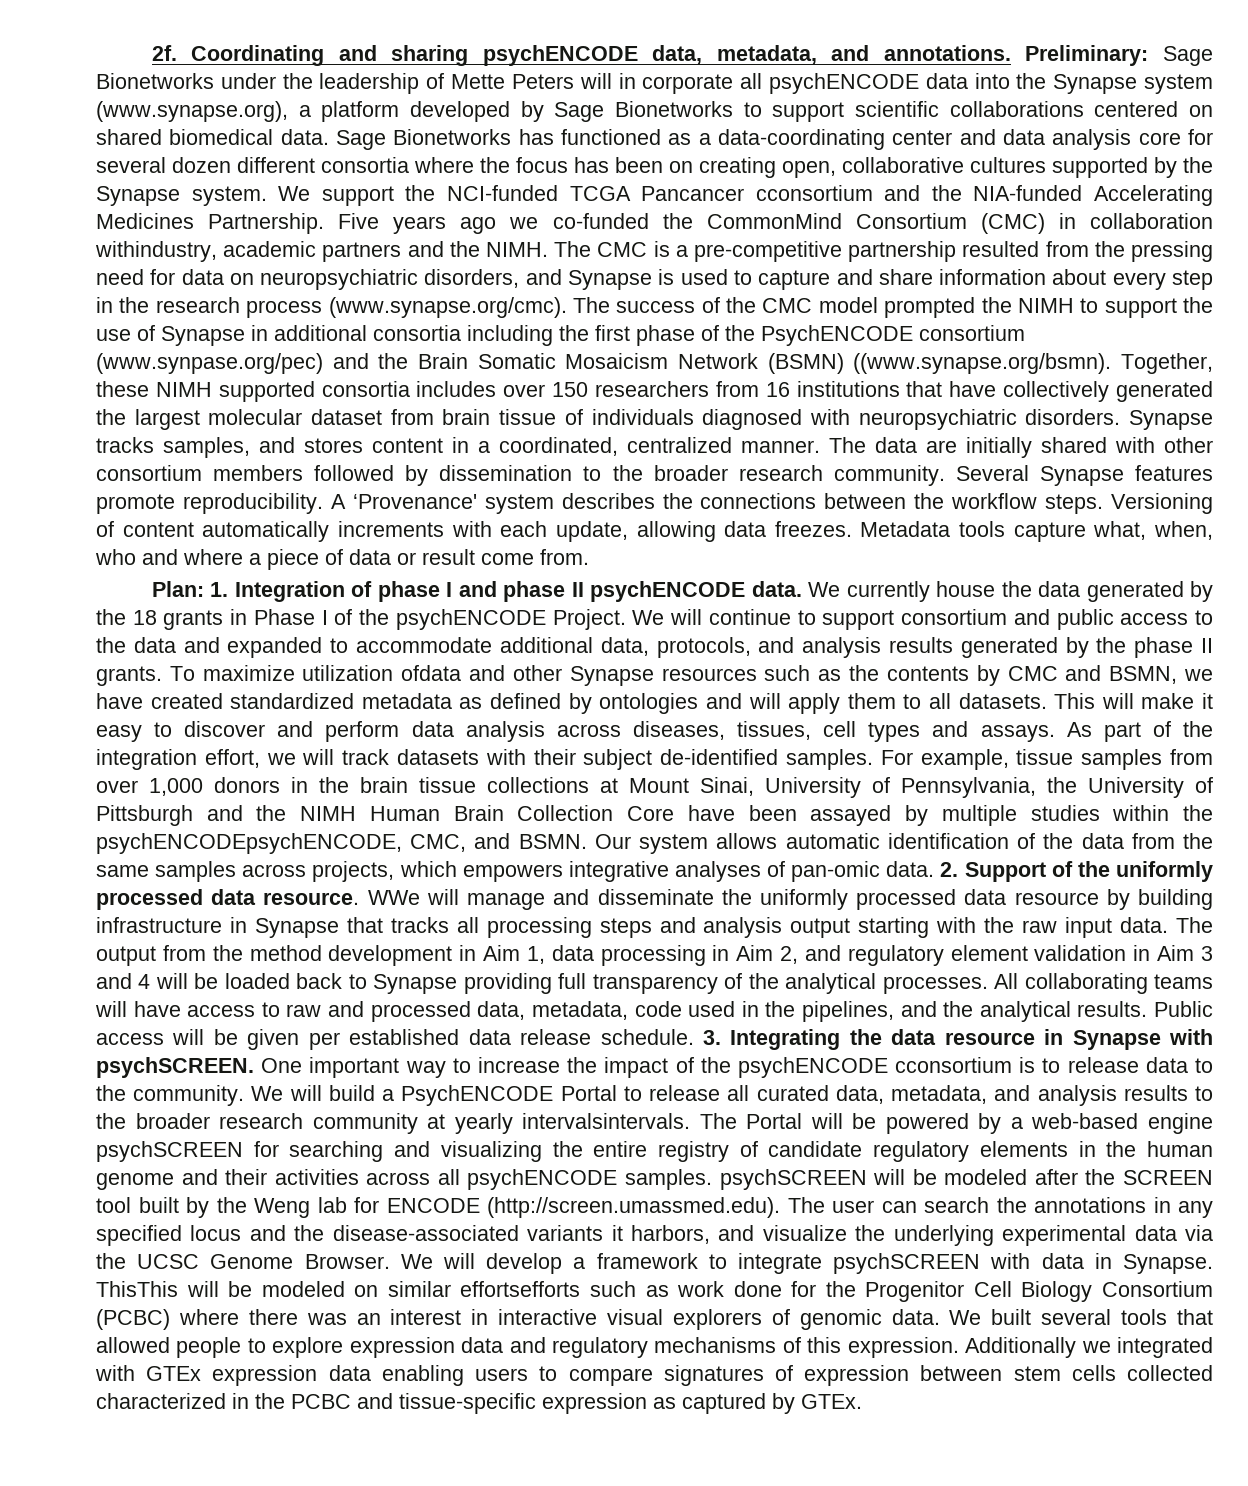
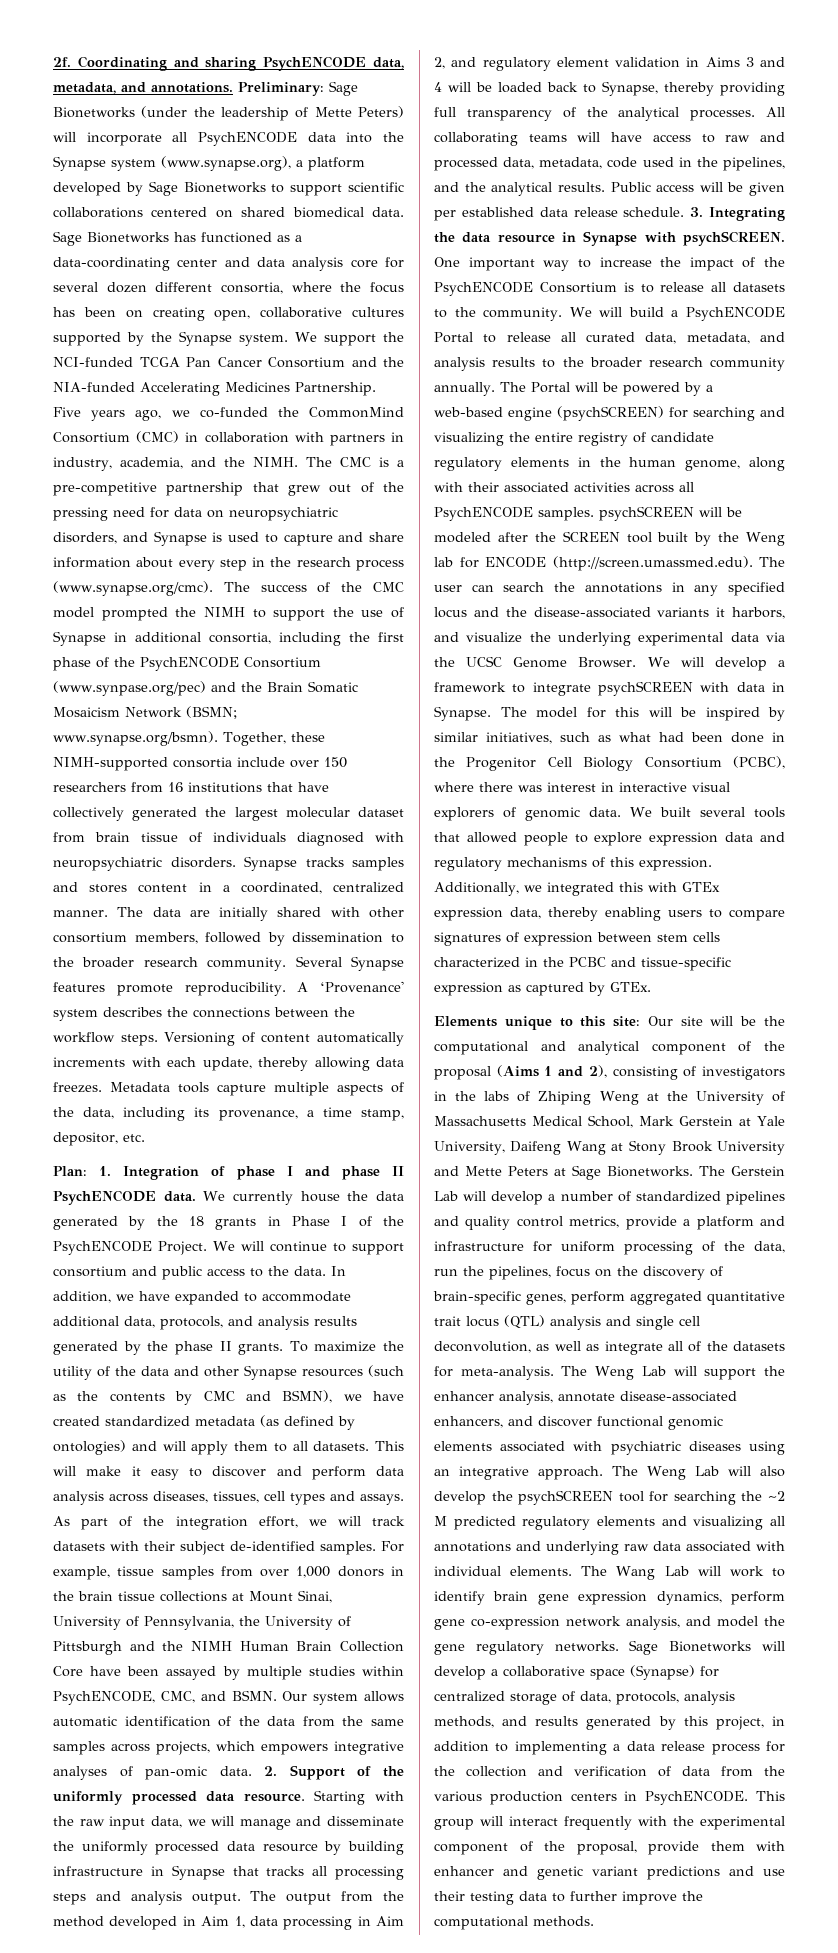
- Coordinating and sharing psychENCODE data, metadata, and annotations.
+ Coordinating and sharing PsychENCODE data, metadata, and annotations.
- Preliminary: Sage Bionetworks under the leadership of Mette Peters will in corporate all psychENCODE data into the Synapse system (www.synapse.org), a platform developed by Sage Bionetworks to support scientific collaborations centered on shared biomedical data.
+ Preliminary: Sage Bionetworks (under the leadership of Mette Peters) will incorporate all PsychENCODE data into the Synapse system (www.synapse.org), a platform developed by Sage Bionetworks to support scientific collaborations centered on shared biomedical data.
- Sage Bionetworks has functioned as a data-coordinating center and data analysis core for several dozen different consortia where the focus has been on creating open, collaborative cultures supported by the Synapse system.
+ Sage Bionetworks has functioned as a data-coordinating center and data analysis core for several dozen different consortia, where the focus has been on creating open, collaborative cultures supported by the Synapse system.
- We support the NCI-funded TCGA Pancancer cconsortium and the NIA-funded Accelerating Medicines Partnership.
+ We support the NCI-funded TCGA Pan Cancer Consortium and the NIA-funded Accelerating Medicines Partnership.
- Five years ago we co-funded the CommonMind Consortium (CMC) in collaboration withindustry, academic partners and the NIMH.
+ Five years ago, we co-funded the CommonMind Consortium (CMC) in collaboration with partners in industry, academia, and the NIMH.
- The CMC is a pre-competitive partnership resulted from the pressing need for data on neuropsychiatric disorders, and Synapse is used to capture and share information about every step in the research process (www.synapse.org/cmc). The success of the CMC model prompted the NIMH to support the use of Synapse in additional consortia including the first phase of the PsychENCODE consortium (www.synpase.org/pec) and the Brain Somatic Mosaicism Network (BSMN) ((www.synapse.org/bsmn). Together, these NIMH supported consortia includes over 150 researchers from 16 institutions that have collectively generated the largest molecular dataset from brain tissue of individuals diagnosed with neuropsychiatric disorders.
+ The CMC is a pre-competitive partnership that grew out of the pressing need for data on neuropsychiatric disorders, and Synapse is used to capture and share information about every step in the research process (www.synapse.org/cmc). The success of the CMC model prompted the NIMH to support the use of Synapse in additional consortia, including the first phase of the PsychENCODE Consortium (www.synpase.org/pec) and the Brain Somatic Mosaicism Network (BSMN; www.synapse.org/bsmn). Together, these NIMH-supported consortia include over 150 researchers from 16 institutions that have collectively generated the largest molecular dataset from brain tissue of individuals diagnosed with neuropsychiatric disorders.
- Synapse tracks samples, and stores content in a coordinated, centralized manner.
+ Synapse tracks samples and stores content in a coordinated, centralized manner.
- The data are initially shared with other consortium members followed by dissemination to the broader research community.
+ The data are initially shared with other consortium members, followed by dissemination to the broader research community.
- Versioning of content automatically increments with each update, allowing data freezes.
+ Versioning of content automatically increments with each update, thereby allowing data freezes.
- Metadata tools capture what, when, who and where a piece of data or result come from.
+ Metadata tools capture multiple aspects of the data, including its provenance, a time stamp, depositor, etc.
- Plan: 1. Integration of phase I and phase II psychENCODE data.
+ Plan: 1. Integration of phase I and phase II PsychENCODE data.
- We currently house the data generated by the 18 grants in Phase I of the psychENCODE Project.
+ We currently house the data generated by the 18 grants in Phase I of the PsychENCODE Project.
- We will continue to support consortium and public access to the data and expanded to accommodate additional data, protocols, and analysis results generated by the phase II grants.
+ We will continue to support consortium and public access to the data. In addition, we have expanded to accommodate additional data, protocols, and analysis results generated by the phase II grants.
- To maximize utilization ofdata and other Synapse resources such as the contents by CMC and BSMN, we have created standardized metadata as defined by ontologies and will apply them to all datasets.
+ To maximize the utility of the data and other Synapse resources (such as the contents by CMC and BSMN), we have created standardized metadata (as defined by ontologies) and will apply them to all datasets.
- For example, tissue samples from over 1,000 donors in the brain tissue collections at Mount Sinai, University of Pennsylvania, the University of Pittsburgh and the NIMH Human Brain Collection Core have been assayed by multiple studies within the psychENCODEpsychENCODE, CMC, and BSMN.
+ For example, tissue samples from over 1,000 donors in the brain tissue collections at Mount Sinai, University of Pennsylvania, the University of Pittsburgh and the NIMH Human Brain Collection Core have been assayed by multiple studies within PsychENCODE, CMC, and BSMN.
- WWe will manage and disseminate the uniformly processed data resource by building infrastructure in Synapse that tracks all processing steps and analysis output starting with the raw input data.
+ Starting with the raw input data, we will manage and disseminate the uniformly processed data resource by building infrastructure in Synapse that tracks all processing steps and analysis output.
- The output from the method development in Aim 1, data processing in Aim 2, and regulatory element validation in Aim 3 and 4 will be loaded back to Synapse providing full transparency of the analytical processes.
+ The output from the method developed in Aim 1, data processing in Aim 2, and regulatory element validation in Aims 3 and 4 will be loaded back to Synapse, thereby providing full transparency of the analytical processes.
- One important way to increase the impact of the psychENCODE cconsortium is to release data to the community.
+ One important way to increase the impact of the PsychENCODE Consortium is to release all datasets to the community.
- We will build a PsychENCODE Portal to release all curated data, metadata, and analysis results to the broader research community at yearly intervalsintervals.
+ We will build a PsychENCODE Portal to release all curated data, metadata, and analysis results to the broader research community annually.
- The Portal will be powered by a web-based engine psychSCREEN for searching and visualizing the entire registry of candidate regulatory elements in the human genome and their activities across all psychENCODE samples. psychSCREEN will be modeled after the SCREEN tool built by the Weng lab for ENCODE (http://screen.umassmed.edu). The user can search the annotations in any specified locus and the disease-associated variants it harbors, and visualize the underlying experimental data via the UCSC Genome Browser.
+ The Portal will be powered by a web-based engine (psychSCREEN) for searching and visualizing the entire registry of candidate regulatory elements in the human genome, along with their associated activities across all PsychENCODE samples. psychSCREEN will be modeled after the SCREEN tool built by the Weng lab for ENCODE (http://screen.umassmed.edu). The user can search the annotations in any specified locus and the disease-associated variants it harbors, and visualize the underlying experimental data via the UCSC Genome Browser.
- ThisThis will be modeled on similar effortsefforts such as work done for the Progenitor Cell Biology Consortium (PCBC) where there was an interest in interactive visual explorers of genomic data.
+ The model for this will be inspired by similar initiatives, such as what had been done in the Progenitor Cell Biology Consortium (PCBC), where there was interest in interactive visual explorers of genomic data.
- Additionally we integrated with GTEx expression data enabling users to compare signatures of expression between stem cells collected characterized in the PCBC and tissue-specific expression as captured by GTEx.
+ Additionally, we integrated this with GTEx expression data, thereby enabling users to compare signatures of expression between stem cells characterized in the PCBC and tissue-specific expression as captured by GTEx.
+ Elements unique to this site: Our site will be the computational and analytical component of the proposal (Aims 1 and 2), consisting of investigators in the labs of Zhiping Weng at the University of Massachusetts Medical School, Mark Gerstein at Yale University, Daifeng Wang at Stony Brook University and Mette Peters at Sage Bionetworks. The Gerstein Lab will develop a number of standardized pipelines and quality control metrics, provide a platform and infrastructure for uniform processing of the data, run the pipelines, focus on the discovery of brain-specific genes, perform aggregated quantitative trait locus (QTL) analysis and single cell deconvolution, as well as integrate all of the datasets for meta-analysis. The Weng Lab will support the enhancer analysis, annotate disease-associated enhancers, and discover functional genomic elements associated with psychiatric diseases using an integrative approach. The Weng Lab will also develop the psychSCREEN tool for searching the ~2 M predicted regulatory elements and visualizing all annotations and underlying raw data associated with individual elements. The Wang Lab will work to identify brain gene expression dynamics, perform gene co-expression network analysis, and model the gene regulatory networks. Sage Bionetworks will develop a collaborative space (Synapse) for centralized storage of data, protocols, analysis methods, and results generated by this project, in addition to implementing a data release process for the collection and verification of data from the various production centers in PsychENCODE. This group will interact frequently with the experimental component of the proposal, provide them with enhancer and genetic variant predictions and use their testing data to further improve the computational methods.

